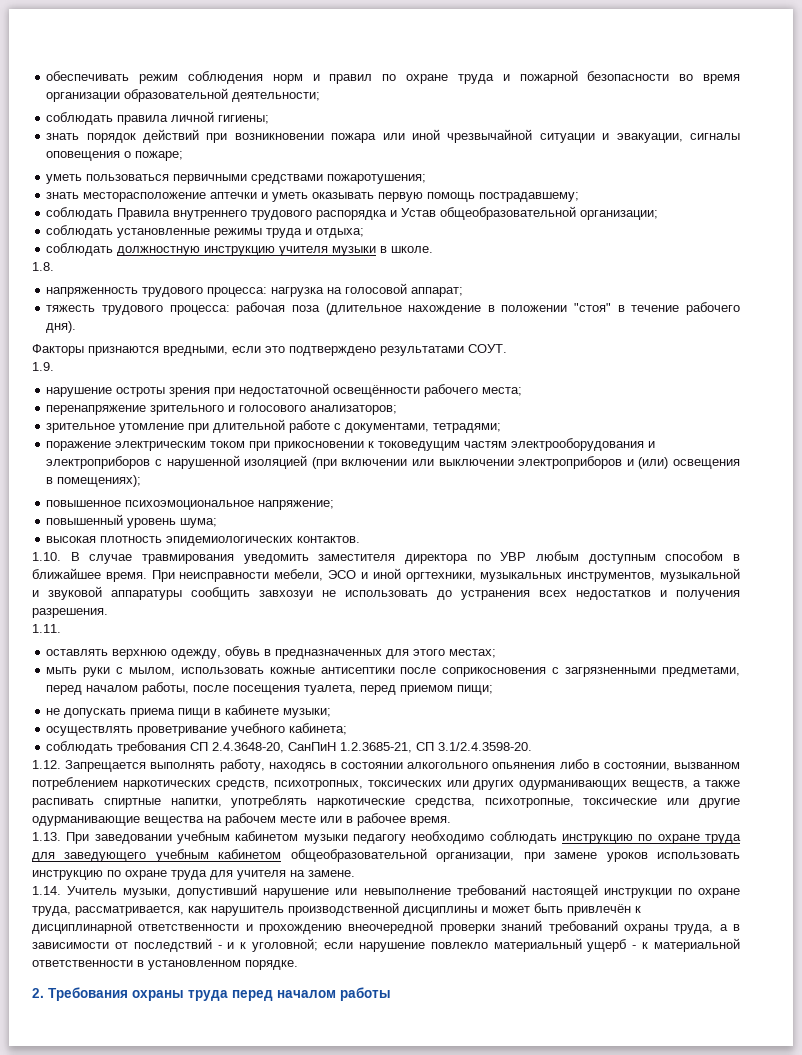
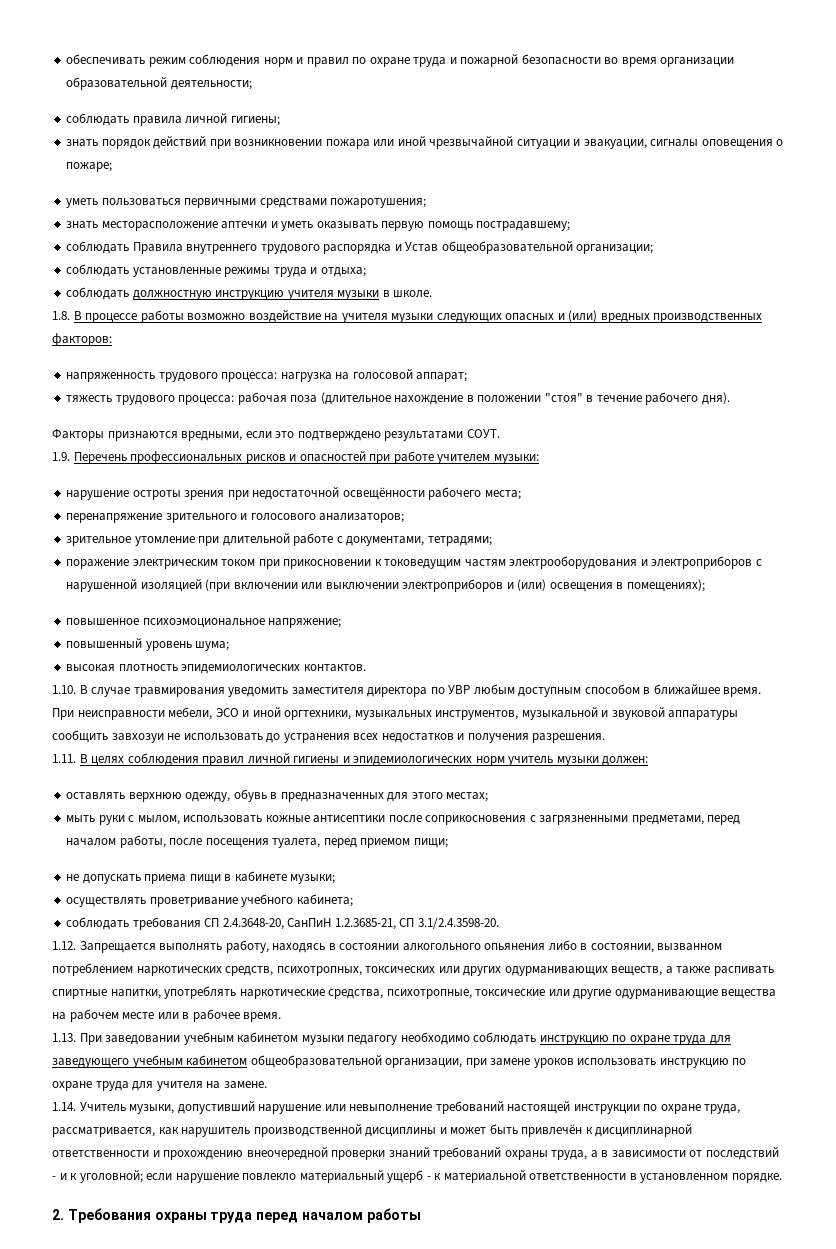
- 1.8.
+ 1.8. В процессе работы возможно воздействие на учителя музыки следующих опасных и (или) вредных производственных факторов:
- 1.9.
+ 1.9. Перечень профессиональных рисков и опасностей при работе учителем музыки:
- 1.11.
+ 1.11. В целях соблюдения правил личной гигиены и эпидемиологических норм учитель музыки должен:

